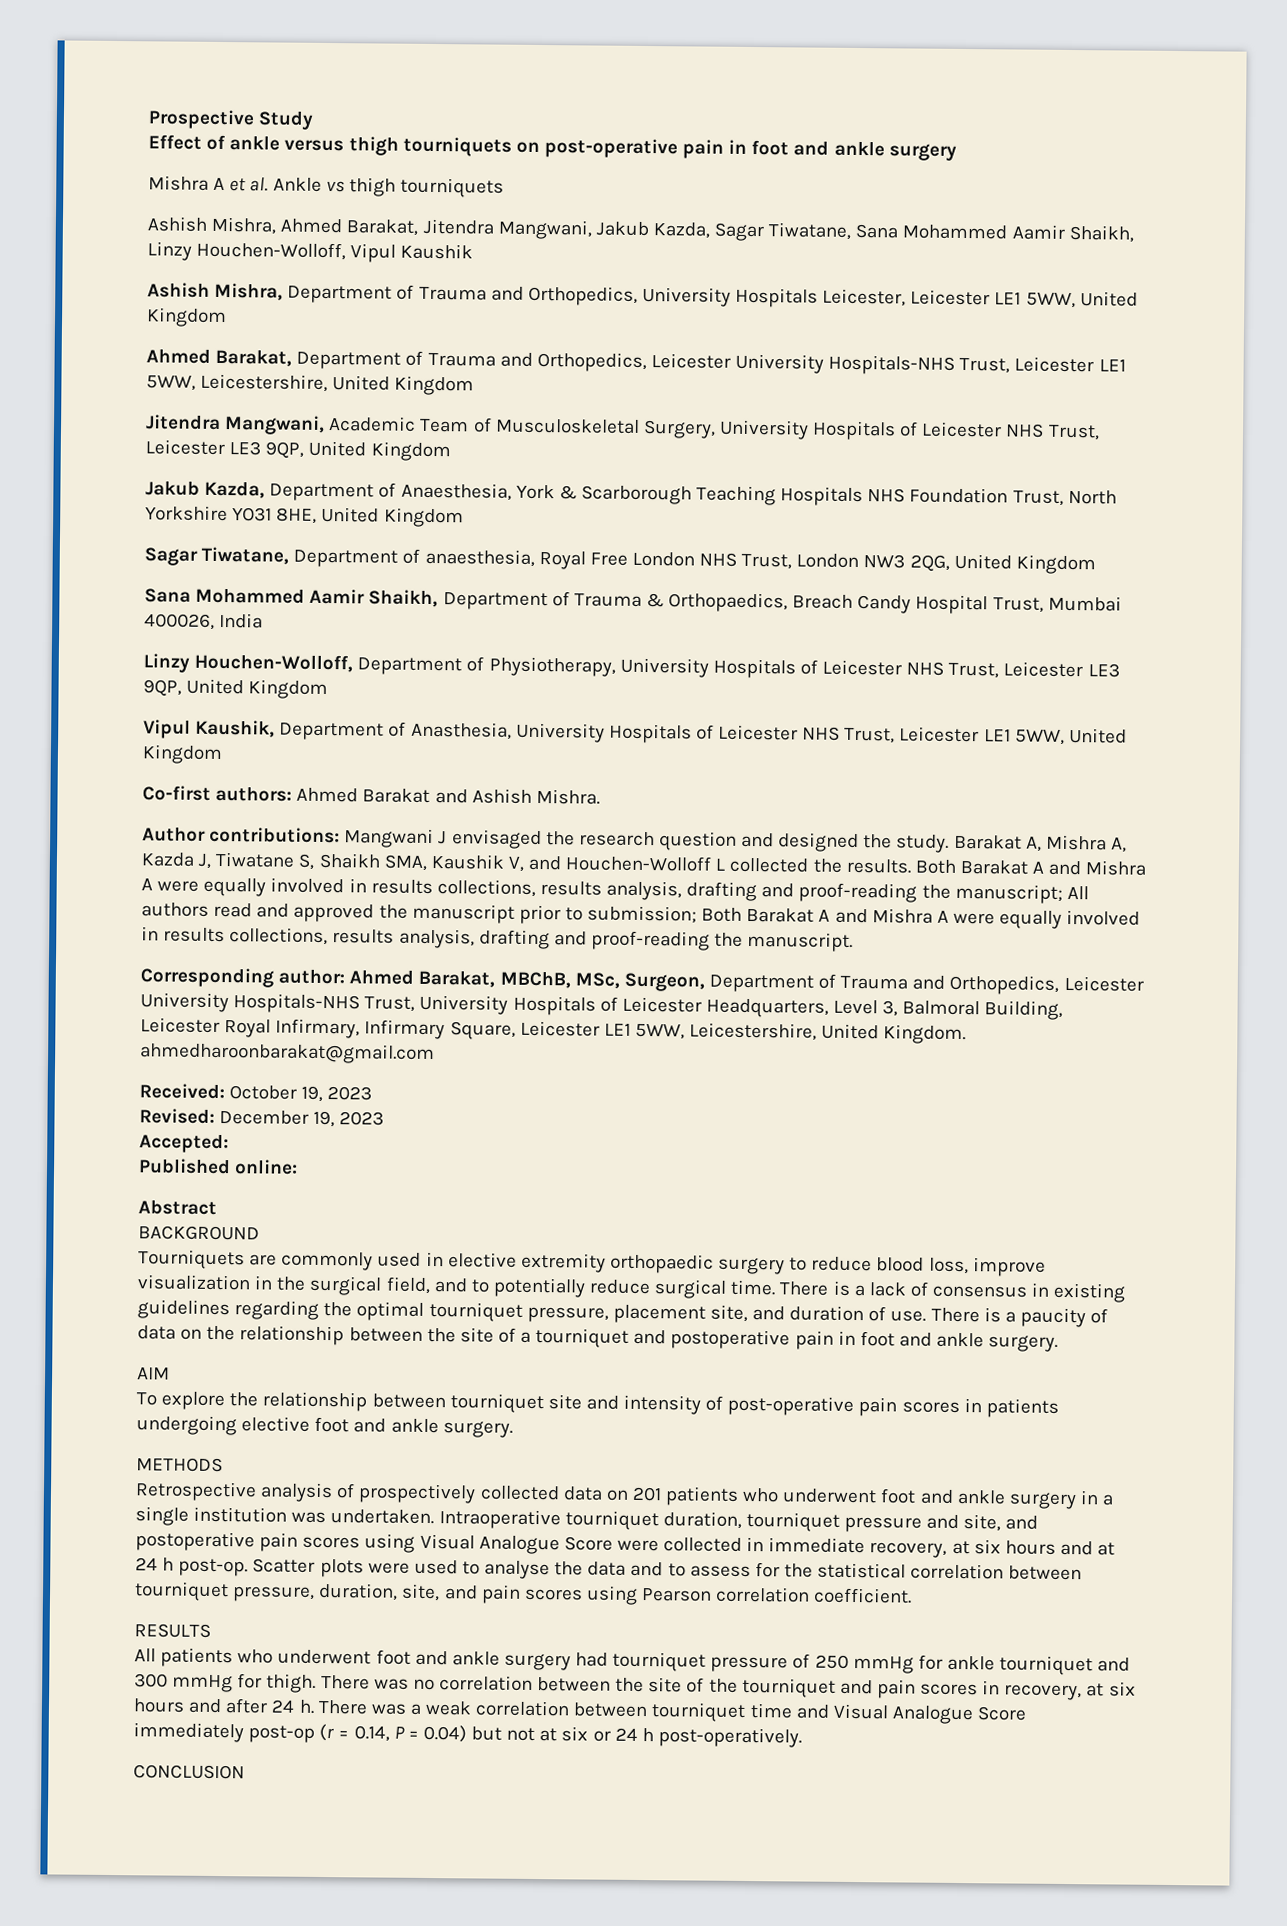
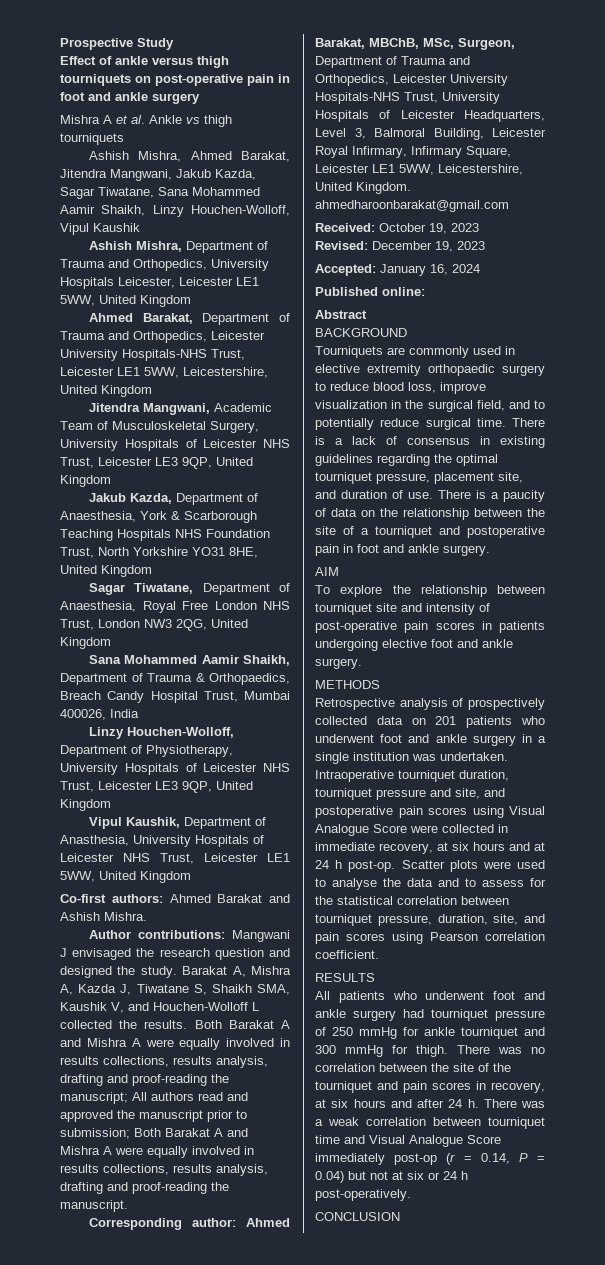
- Sagar Tiwatane, Department of anaesthesia, Royal Free London NHS Trust, London NW3 2QG, United Kingdom
+ Sagar Tiwatane, Department of Anaesthesia, Royal Free London NHS Trust, London NW3 2QG, United Kingdom
- Accepted:
+ Accepted: January 16, 2024

